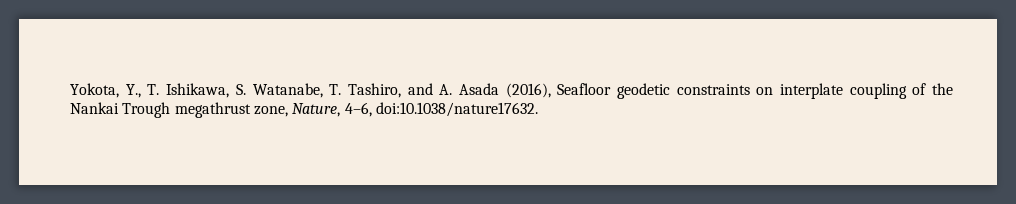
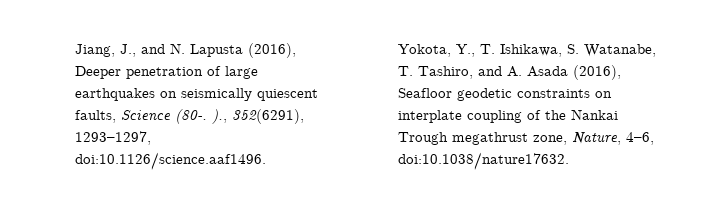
+ Jiang, J., and N. Lapusta (2016), Deeper penetration of large earthquakes on seismically quiescent faults, Science (80-. )., 352(6291), 1293–1297, doi:10.1126/science.aaf1496.

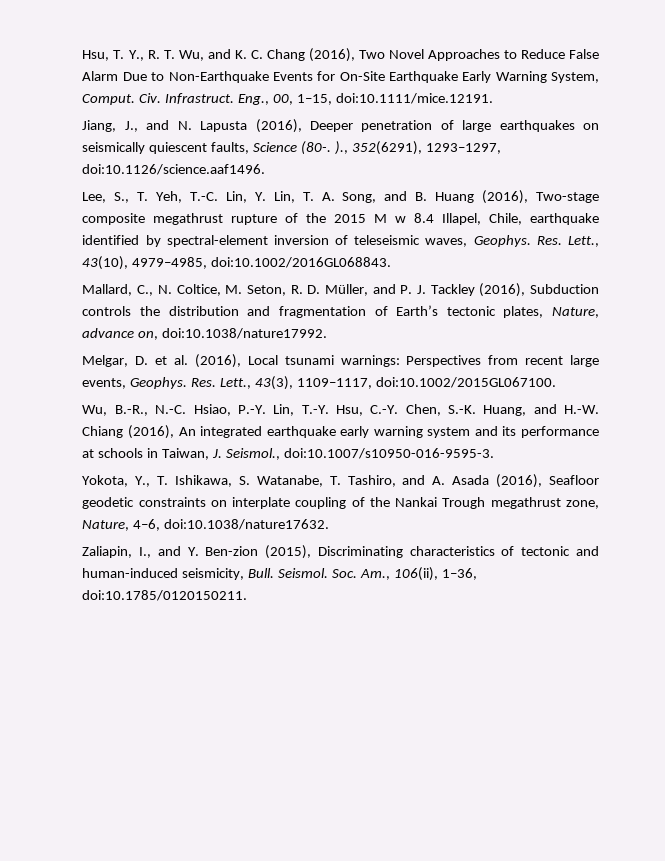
+ Hsu, T. Y., R. T. Wu, and K. C. Chang (2016), Two Novel Approaches to Reduce False Alarm Due to Non-Earthquake Events for On-Site Earthquake Early Warning System, Comput. Civ. Infrastruct. Eng., 00, 1–15, doi:10.1111/mice.12191.
+ Lee, S., T. Yeh, T.-C. Lin, Y. Lin, T. A. Song, and B. Huang (2016), Two-stage composite megathrust rupture of the 2015 M w 8.4 Illapel, Chile, earthquake identified by spectral-element inversion of teleseismic waves, Geophys. Res. Lett., 43(10), 4979–4985, doi:10.1002/2016GL068843.
+ Mallard, C., N. Coltice, M. Seton, R. D. Müller, and P. J. Tackley (2016), Subduction controls the distribution and fragmentation of Earth’s tectonic plates, Nature, advance on, doi:10.1038/nature17992.
+ Melgar, D. et al. (2016), Local tsunami warnings: Perspectives from recent large events, Geophys. Res. Lett., 43(3), 1109–1117, doi:10.1002/2015GL067100.
+ Wu, B.-R., N.-C. Hsiao, P.-Y. Lin, T.-Y. Hsu, C.-Y. Chen, S.-K. Huang, and H.-W. Chiang (2016), An integrated earthquake early warning system and its performance at schools in Taiwan, J. Seismol., doi:10.1007/s10950-016-9595-3.
+ Zaliapin, I., and Y. Ben-zion (2015), Discriminating characteristics of tectonic and human-induced seismicity, Bull. Seismol. Soc. Am., 106(ii), 1–36, doi:10.1785/0120150211.

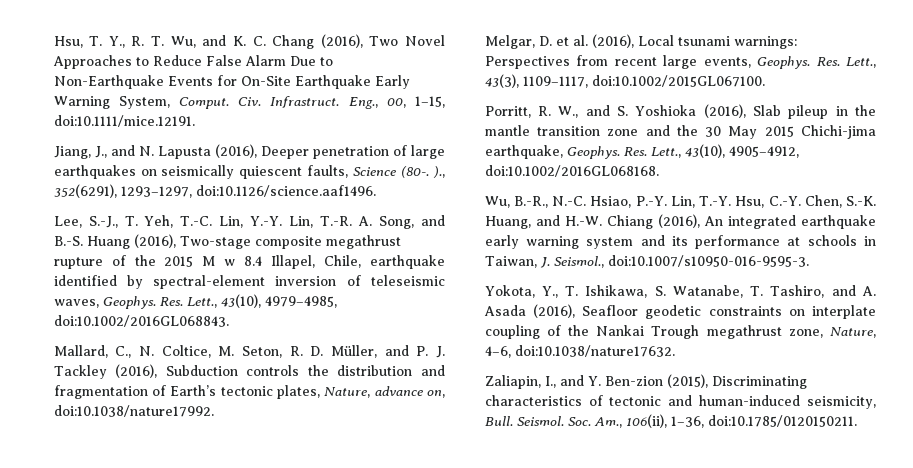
- Lee, S., T. Yeh, T.-C. Lin, Y. Lin, T. A. Song, and B. Huang (2016), Two-stage composite megathrust rupture of the 2015 M w 8.4 Illapel, Chile, earthquake identified by spectral-element inversion of teleseismic waves, Geophys.
+ Lee, S.-J., T. Yeh, T.-C. Lin, Y.-Y. Lin, T.-R. A. Song, and B.-S. Huang (2016), Two-stage composite megathrust rupture of the 2015 M w 8.4 Illapel, Chile, earthquake identified by spectral-element inversion of teleseismic waves, Geophys.
+ Porritt, R. W., and S. Yoshioka (2016), Slab pileup in the mantle transition zone and the 30 May 2015 Chichi-jima earthquake, Geophys. Res. Lett., 43(10), 4905–4912, doi:10.1002/2016GL068168.

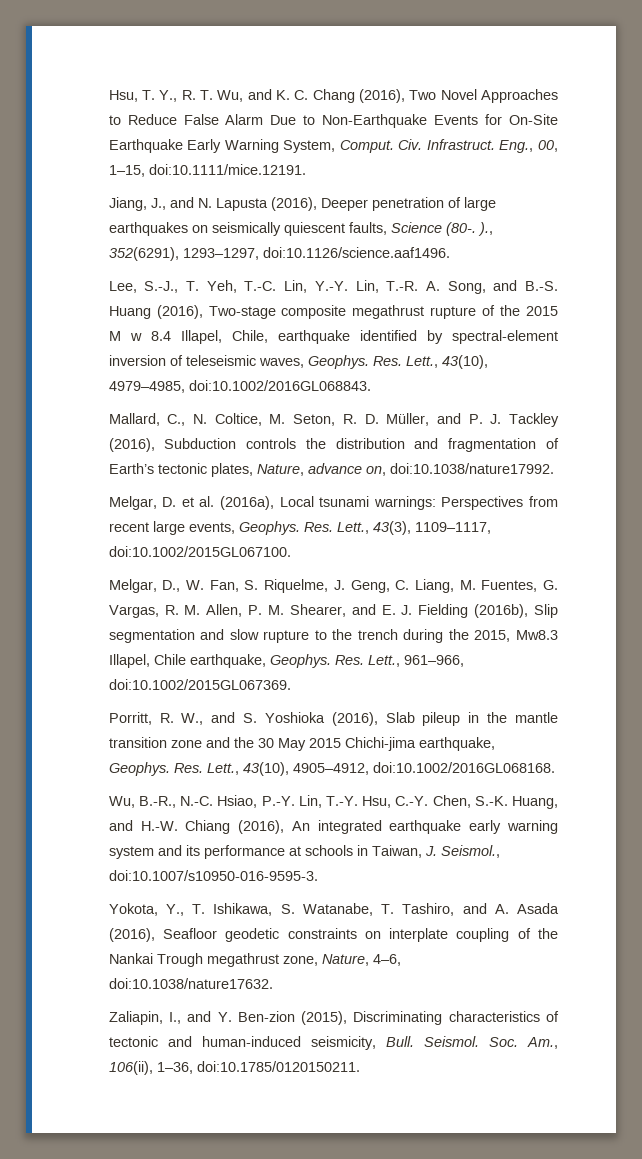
- Melgar, D. et al. (2016), Local tsunami warnings: Perspectives from recent large events, Geophys.
+ Melgar, D. et al. (2016a), Local tsunami warnings: Perspectives from recent large events, Geophys.
+ Melgar, D., W. Fan, S. Riquelme, J. Geng, C. Liang, M. Fuentes, G. Vargas, R. M. Allen, P. M. Shearer, and E. J. Fielding (2016b), Slip segmentation and slow rupture to the trench during the 2015, Mw8.3 Illapel, Chile earthquake, Geophys. Res. Lett., 961–966, doi:10.1002/2015GL067369.

